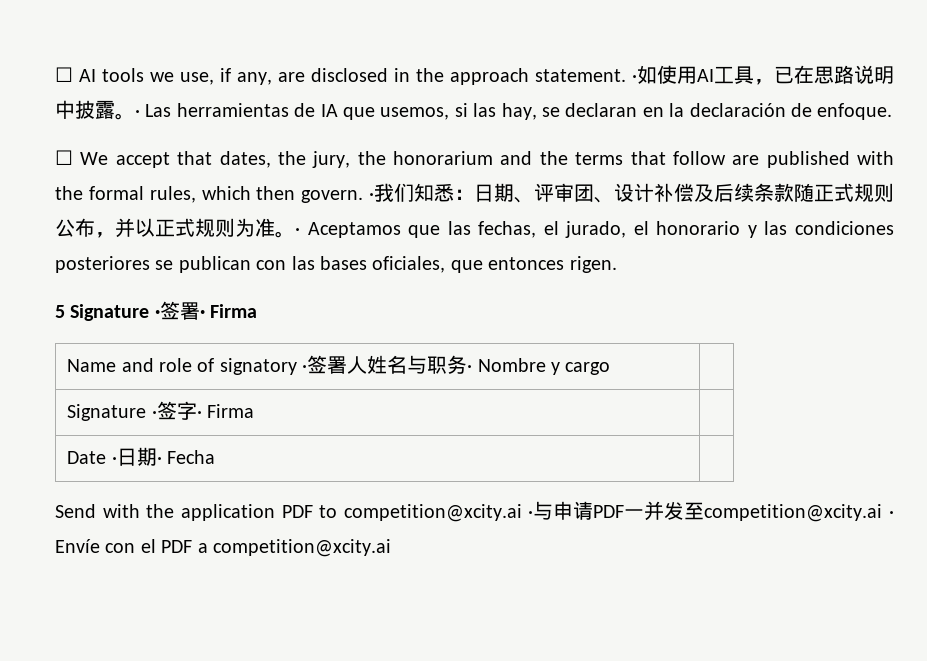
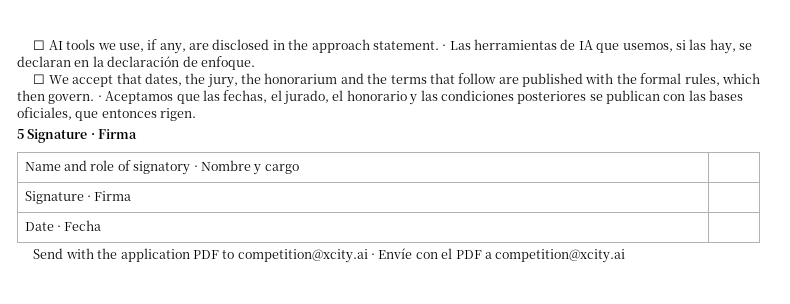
- ·如使用AI工具，已在思路说明中披露。· Las herramientas de IA que usemos, si las hay, se declaran en la declaración de enfoque.
+ · Las herramientas de IA que usemos, si las hay, se declaran en la declaración de enfoque.
- ·我们知悉：日期、评审团、设计补偿及后续条款随正式规则公布，并以正式规则为准。· Aceptamos que las fechas, el jurado, el honorario y las condiciones posteriores se publican con las bases oficiales, que entonces rigen.
+ · Aceptamos que las fechas, el jurado, el honorario y las condiciones posteriores se publican con las bases oficiales, que entonces rigen.
- 5 Signature ·签署· Firma
+ 5 Signature · Firma
- Name and role of signatory ·签署人姓名与职务· Nombre y cargo |
+ Name and role of signatory · Nombre y cargo |
- Signature ·签字· Firma |
+ Signature · Firma |
- Date ·日期· Fecha |
+ Date · Fecha |
- Send with the application PDF to competition@xcity.ai ·与申请PDF一并发至competition@xcity.ai · Envíe con el PDF a competition@xcity.ai
+ Send with the application PDF to competition@xcity.ai · Envíe con el PDF a competition@xcity.ai

